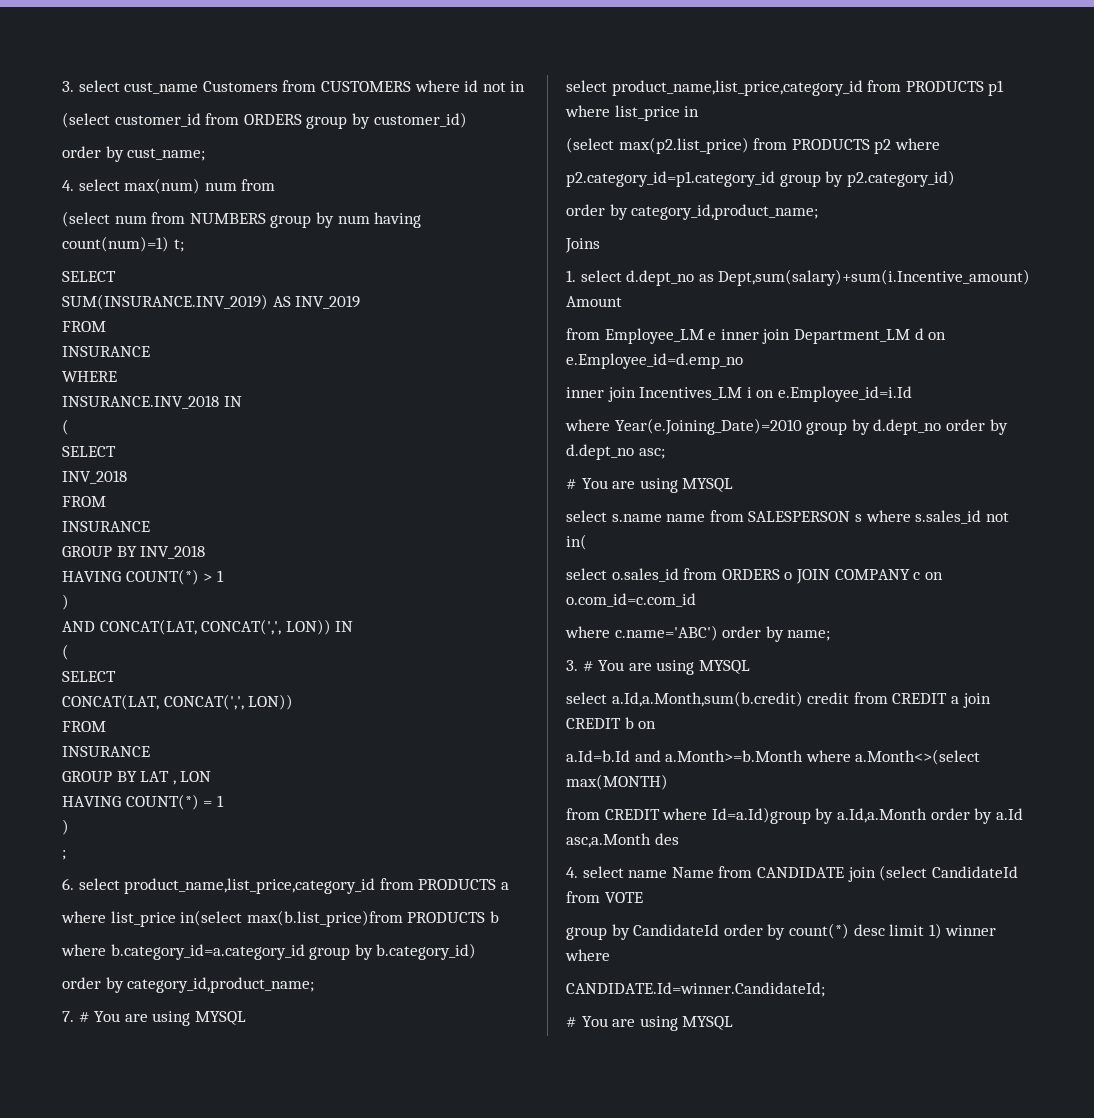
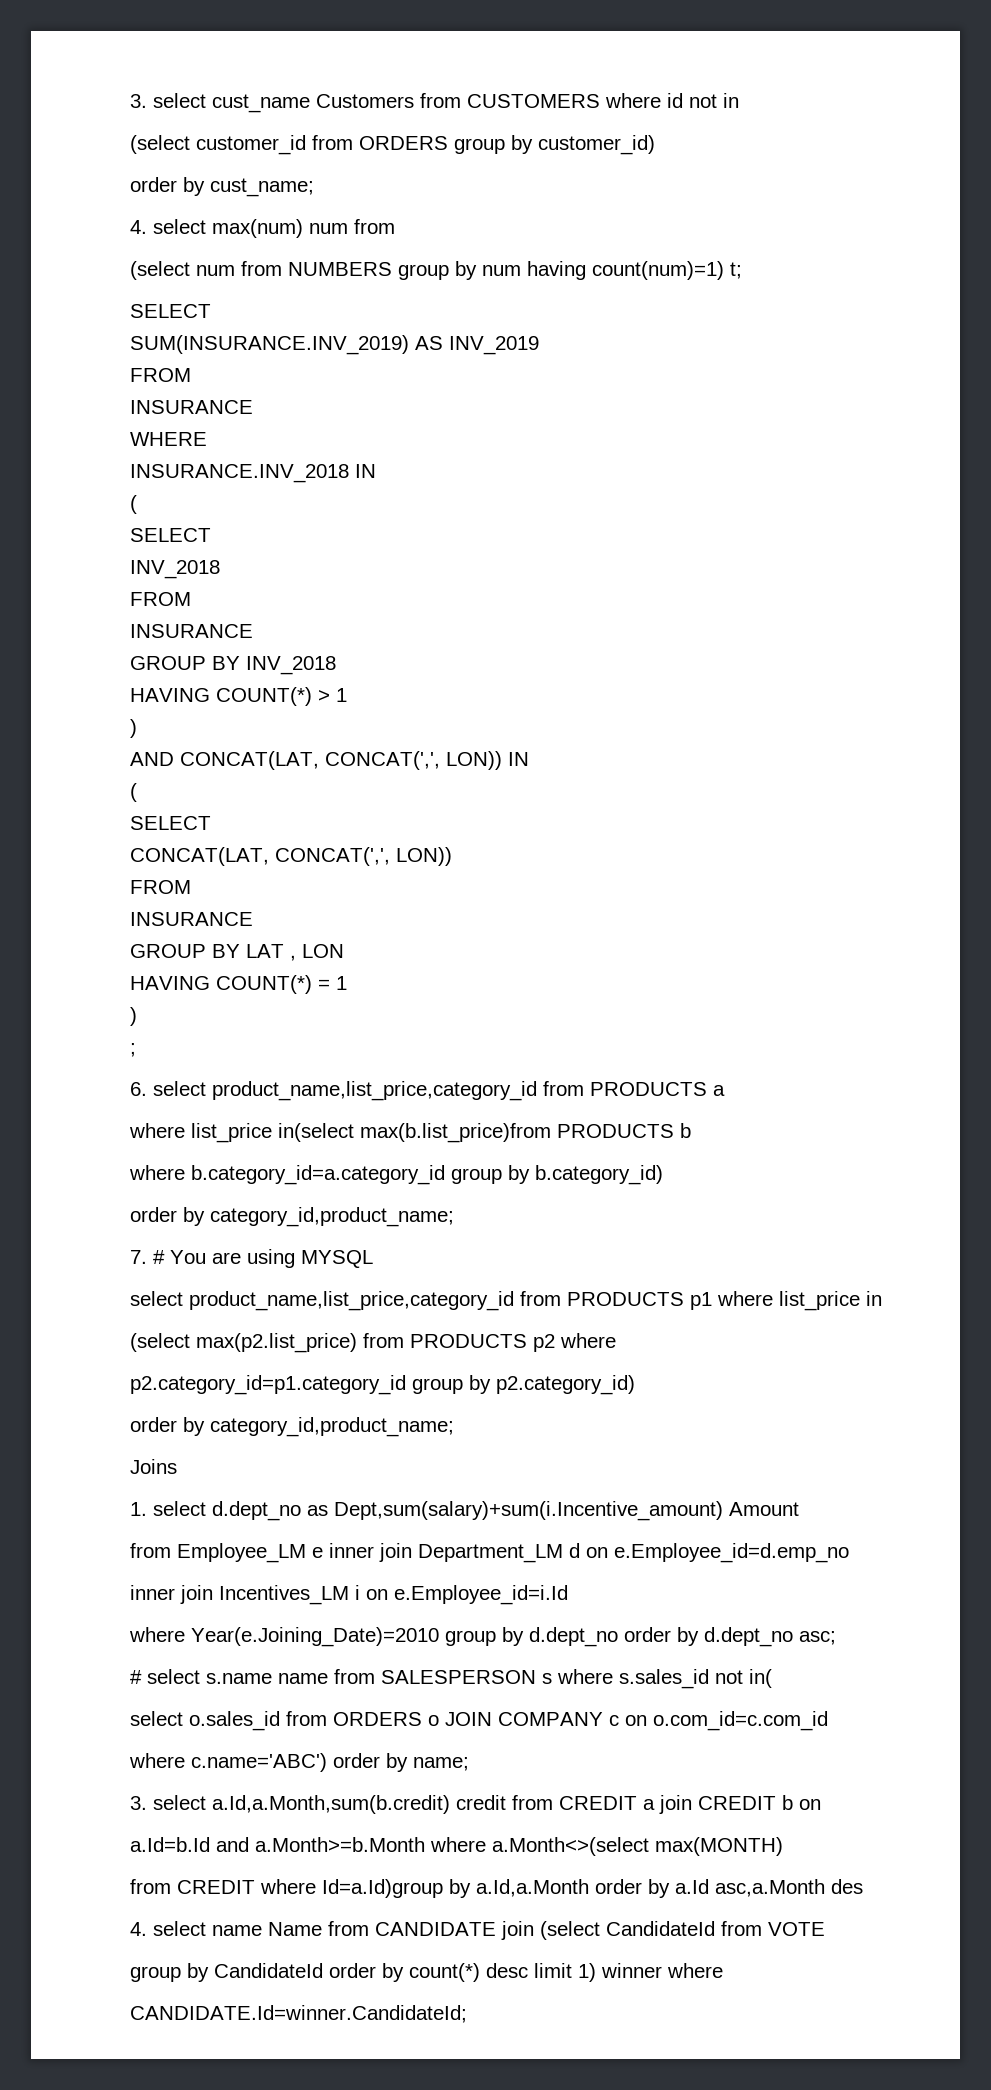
  where Year(e.Joining_Date)=2010 group by d.dept_no order by d.dept_no asc;
- # You are using MYSQL
- select s.name name from SALESPERSON s where s.sales_id not in(
+ # select s.name name from SALESPERSON s where s.sales_id not in(
- 3. # You are using MYSQL
- select a.Id,a.Month,sum(b.credit) credit from CREDIT a join CREDIT b on
+ 3. select a.Id,a.Month,sum(b.credit) credit from CREDIT a join CREDIT b on
  CANDIDATE.Id=winner.CandidateId;
- # You are using MYSQL

